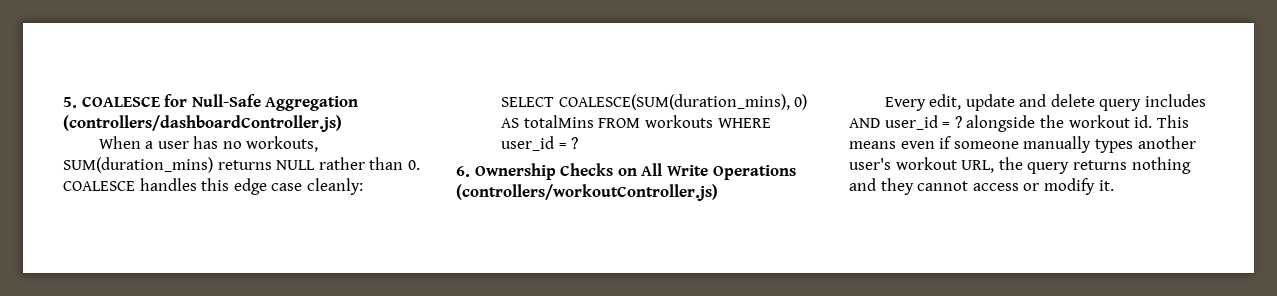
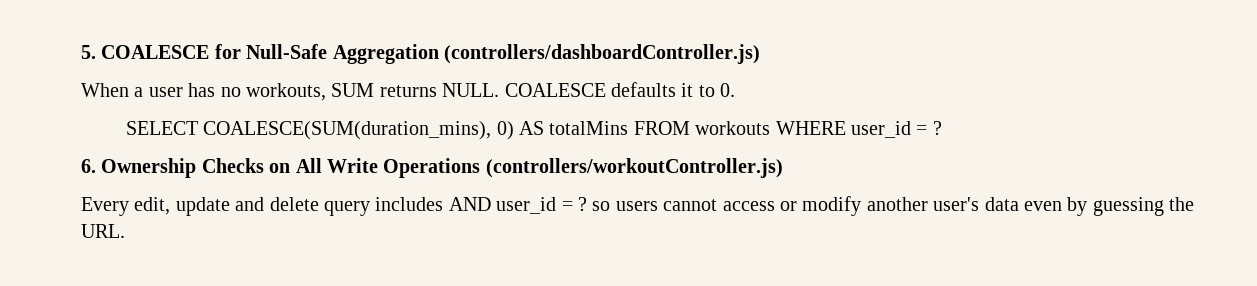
- When a user has no workouts, SUM(duration_mins) returns NULL rather than 0. COALESCE handles this edge case cleanly:
+ When a user has no workouts, SUM returns NULL. COALESCE defaults it to 0.
- Every edit, update and delete query includes AND user_id = ? alongside the workout id. This means even if someone manually types another user's workout URL, the query returns nothing and they cannot access or modify it.
+ Every edit, update and delete query includes AND user_id = ? so users cannot access or modify another user's data even by guessing the URL.

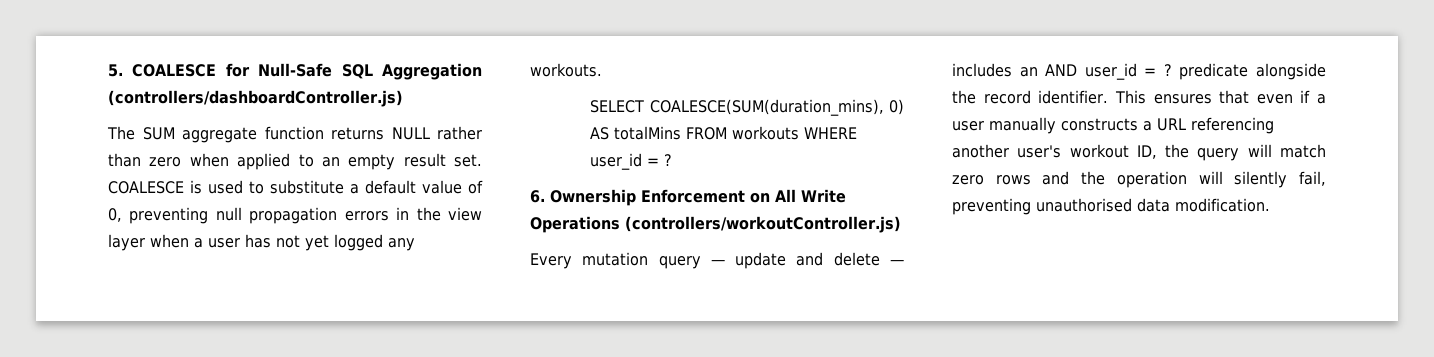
- 5. COALESCE for Null-Safe Aggregation (controllers/dashboardController.js)
+ 5. COALESCE for Null-Safe SQL Aggregation (controllers/dashboardController.js)
- When a user has no workouts, SUM returns NULL. COALESCE defaults it to 0.
+ The SUM aggregate function returns NULL rather than zero when applied to an empty result set. COALESCE is used to substitute a default value of 0, preventing null propagation errors in the view layer when a user has not yet logged any workouts.
- 6. Ownership Checks on All Write Operations (controllers/workoutController.js)
+ 6. Ownership Enforcement on All Write Operations (controllers/workoutController.js)
- Every edit, update and delete query includes AND user_id = ? so users cannot access or modify another user's data even by guessing the URL.
+ Every mutation query — update and delete — includes an AND user_id = ? predicate alongside the record identifier. This ensures that even if a user manually constructs a URL referencing another user's workout ID, the query will match zero rows and the operation will silently fail, preventing unauthorised data modification.

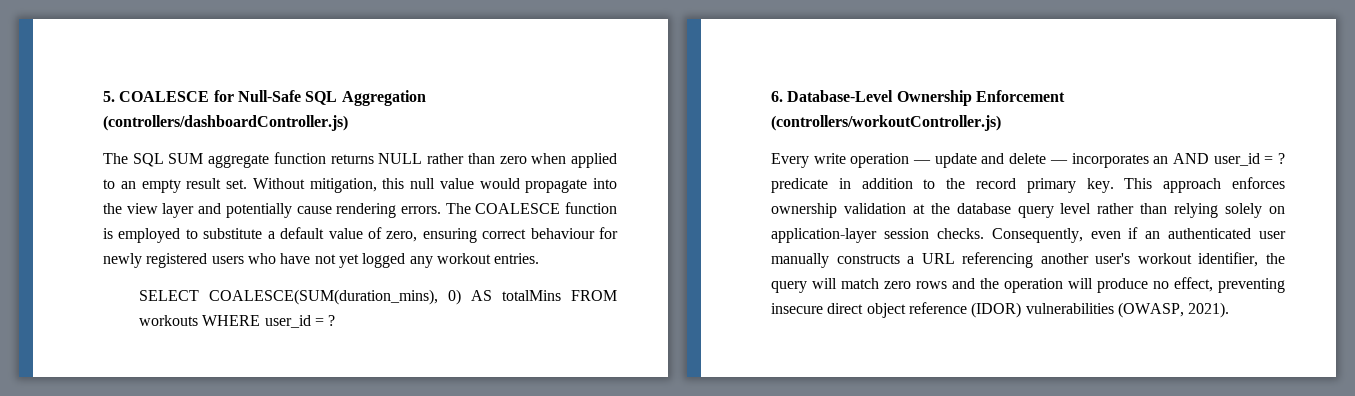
- The SUM aggregate function returns NULL rather than zero when applied to an empty result set.
+ The SQL SUM aggregate function returns NULL rather than zero when applied to an empty result set.
- COALESCE is used to substitute a default value of 0, preventing null propagation errors in the view layer when a user has not yet logged any workouts.
+ Without mitigation, this null value would propagate into the view layer and potentially cause rendering errors. The COALESCE function is employed to substitute a default value of zero, ensuring correct behaviour for newly registered users who have not yet logged any workout entries.
- 6. Ownership Enforcement on All Write Operations (controllers/workoutController.js)
+ 6. Database-Level Ownership Enforcement (controllers/workoutController.js)
- Every mutation query — update and delete — includes an AND user_id = ? predicate alongside the record identifier. This ensures that even if a user manually constructs a URL referencing another user's workout ID, the query will match zero rows and the operation will silently fail, preventing unauthorised data modification.
+ Every write operation — update and delete — incorporates an AND user_id = ? predicate in addition to the record primary key. This approach enforces ownership validation at the database query level rather than relying solely on application-layer session checks. Consequently, even if an authenticated user manually constructs a URL referencing another user's workout identifier, the query will match zero rows and the operation will produce no effect, preventing insecure direct object reference (IDOR) vulnerabilities (OWASP, 2021).

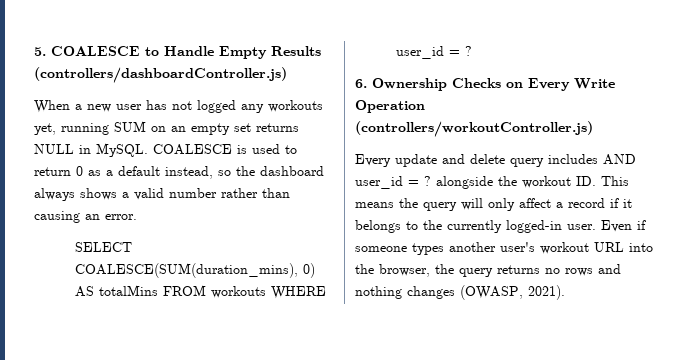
- 5. COALESCE for Null-Safe SQL Aggregation (controllers/dashboardController.js)
- The SQL SUM aggregate function returns NULL rather than zero when applied to an empty result set. Without mitigation, this null value would propagate into the view layer and potentially cause rendering errors. The COALESCE function is employed to substitute a default value of zero, ensuring correct behaviour for newly registered users who have not yet logged any workout entries.
+ 5. COALESCE to Handle Empty Results (controllers/dashboardController.js)
+ When a new user has not logged any workouts yet, running SUM on an empty set returns NULL in MySQL. COALESCE is used to return 0 as a default instead, so the dashboard always shows a valid number rather than causing an error.
- 6. Database-Level Ownership Enforcement (controllers/workoutController.js)
- Every write operation — update and delete — incorporates an AND user_id = ? predicate in addition to the record primary key. This approach enforces ownership validation at the database query level rather than relying solely on application-layer session checks. Consequently, even if an authenticated user manually constructs a URL referencing another user's workout identifier, the query will match zero rows and the operation will produce no effect, preventing insecure direct object reference (IDOR) vulnerabilities (OWASP, 2021).
+ 6. Ownership Checks on Every Write Operation (controllers/workoutController.js)
+ Every update and delete query includes AND user_id = ? alongside the workout ID. This means the query will only affect a record if it belongs to the currently logged-in user. Even if someone types another user's workout URL into the browser, the query returns no rows and nothing changes (OWASP, 2021).

